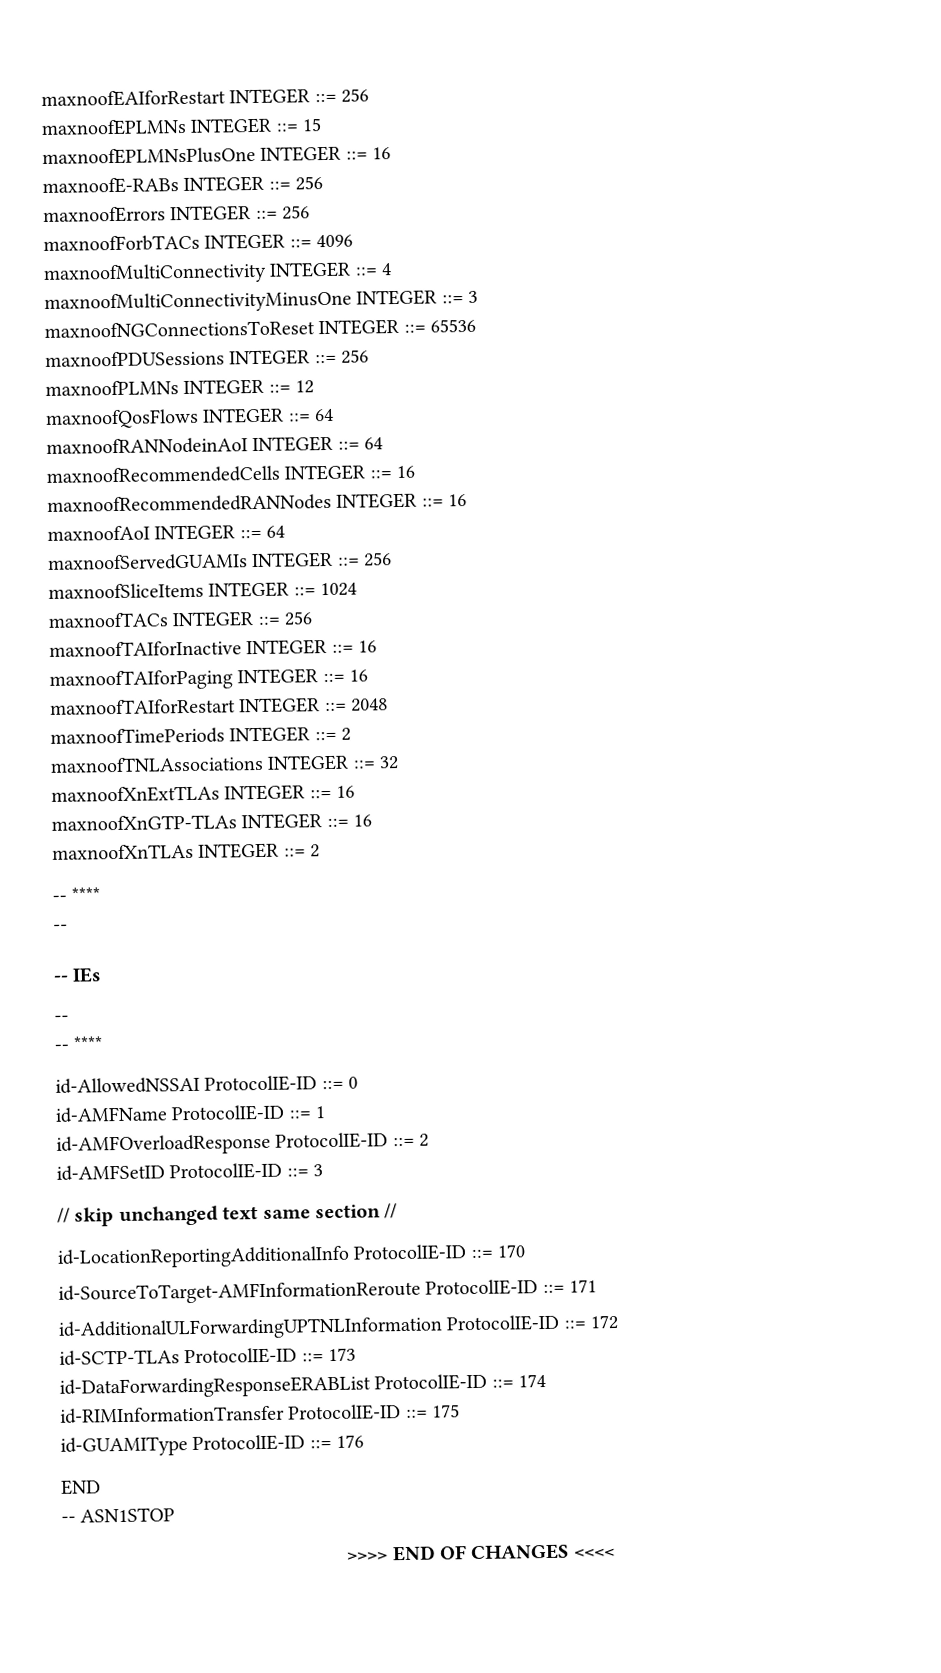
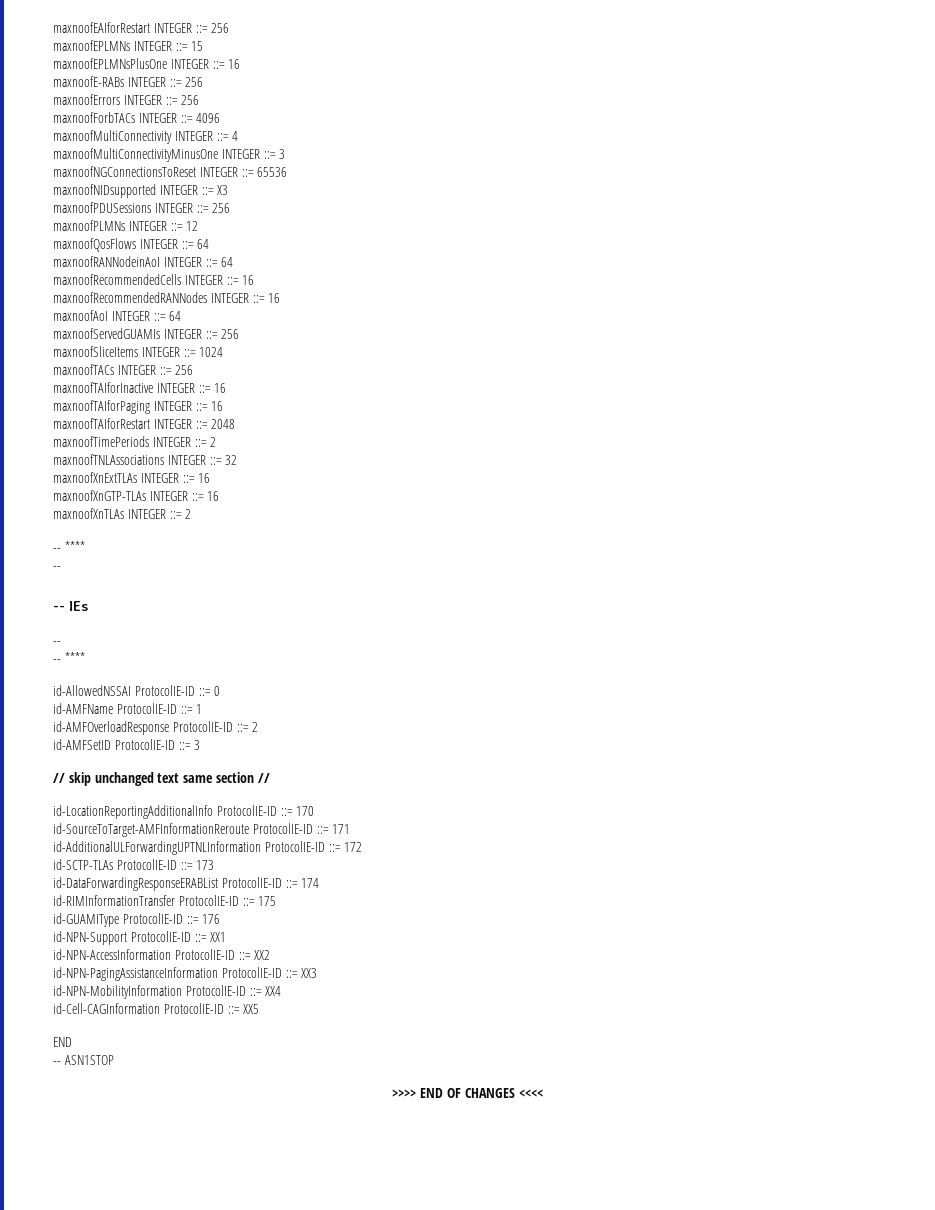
+ maxnoofNIDsupported INTEGER ::= X3
+ id-NPN-Support ProtocolIE-ID ::= XX1
+ id-NPN-AccessInformation ProtocolIE-ID ::= XX2
+ id-NPN-PagingAssistanceInformation ProtocolIE-ID ::= XX3
+ id-NPN-MobilityInformation ProtocolIE-ID ::= XX4
+ id-Cell-CAGInformation ProtocolIE-ID ::= XX5

